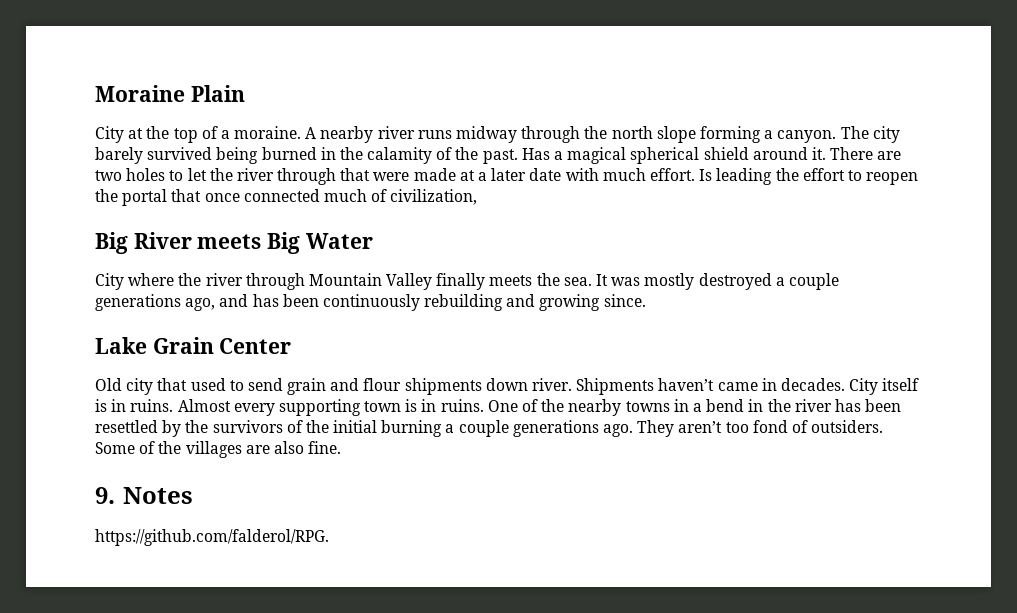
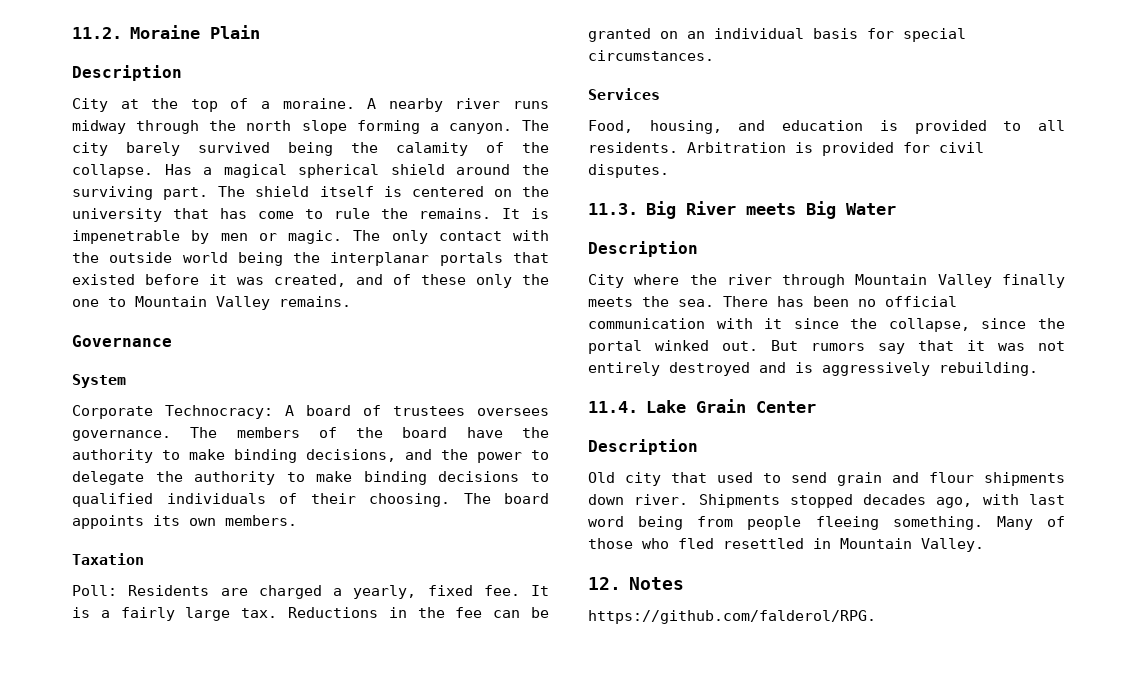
- Moraine Plain
+ 11.2. Moraine Plain
+ Description
- The city barely survived being burned in the calamity of the past.
+ The city barely survived being the calamity of the collapse.
- Has a magical spherical shield around it. There are two holes to let the river through that were made at a later date with much effort. Is leading the effort to reopen the portal that once connected much of civilization,
- Big River meets Big Water
+ Has a magical spherical shield around the surviving part. The shield itself is centered on the university that has come to rule the remains. It is impenetrable by men or magic. The only contact with the outside world being the interplanar portals that existed before it was created, and of these only the one to Mountain Valley remains.
+ Governance
+ System
+ Corporate Technocracy: A board of trustees oversees governance. The members of the board have the authority to make binding decisions, and the power to delegate the authority to make binding decisions to qualified individuals of their choosing. The board appoints its own members.
+ Taxation
+ Poll: Residents are charged a yearly, fixed fee. It is a fairly large tax. Reductions in the fee can be granted on an individual basis for special circumstances.
+ Services
+ Food, housing, and education is provided to all residents. Arbitration is provided for civil disputes.
+ 11.3. Big River meets Big Water
+ Description
- It was mostly destroyed a couple generations ago, and has been continuously rebuilding and growing since.
- Lake Grain Center
+ There has been no official communication with it since the collapse, since the portal winked out. But rumors say that it was not entirely destroyed and is aggressively rebuilding.
+ 11.4. Lake Grain Center
+ Description
- Shipments haven’t came in decades. City itself is in ruins. Almost every supporting town is in ruins. One of the nearby towns in a bend in the river has been resettled by the survivors of the initial burning a couple generations ago. They aren’t too fond of outsiders. Some of the villages are also fine.
- 9. Notes
+ Shipments stopped decades ago, with last word being from people fleeing something. Many of those who fled resettled in Mountain Valley.
+ 12. Notes

